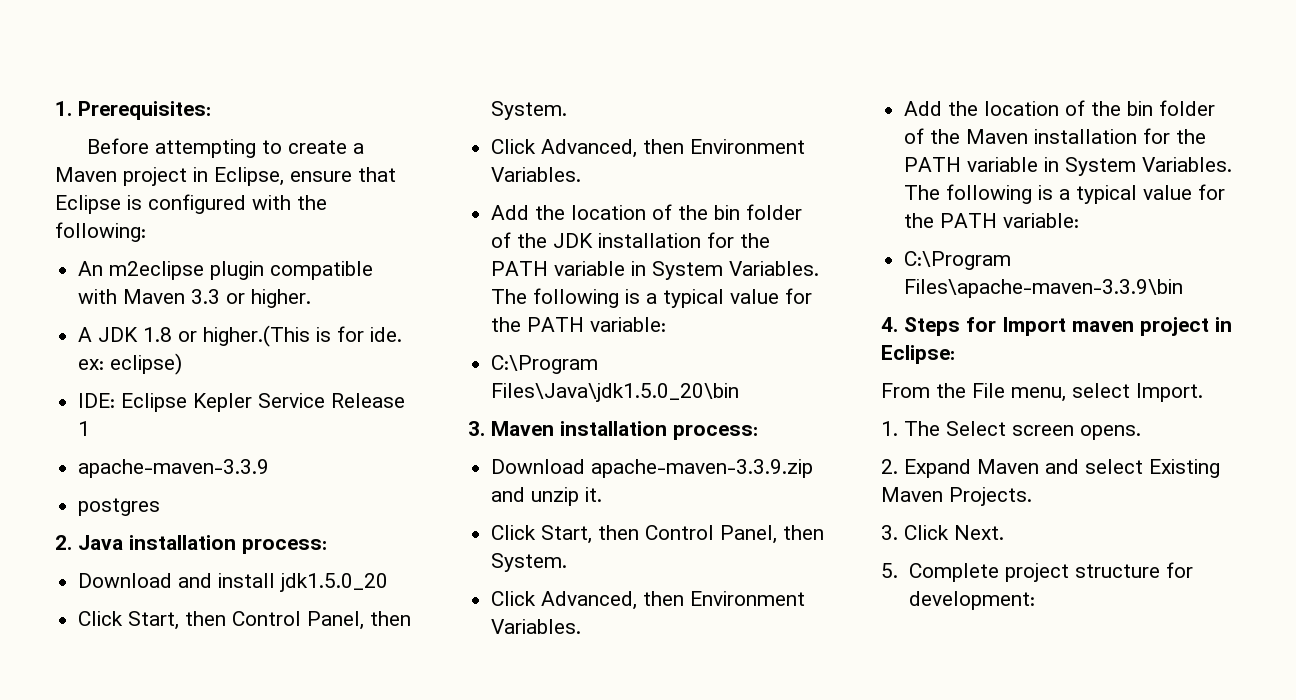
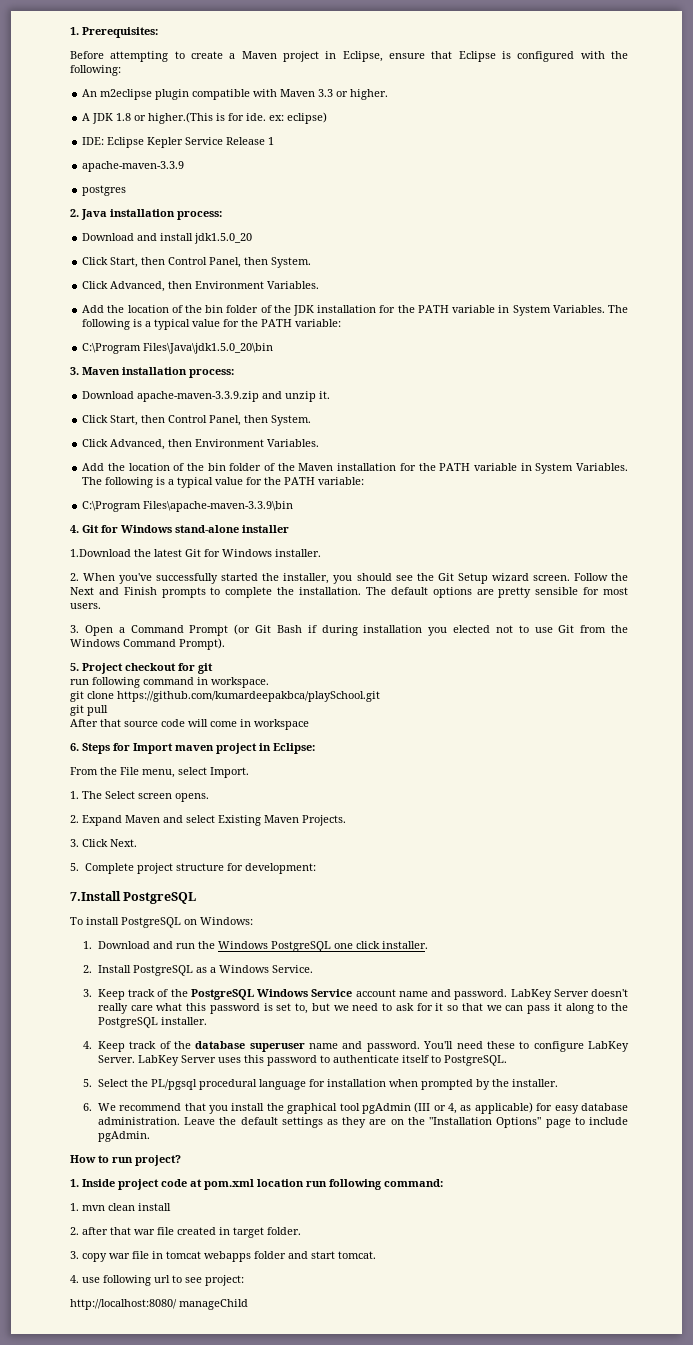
- 4. Steps for Import maven project in Eclipse:
+ 4. Git for Windows stand-alone installer
+ 1.Download the latest Git for Windows installer.
+ 2. When you've successfully started the installer, you should see the Git Setup wizard screen. Follow the Next and Finish prompts to complete the installation. The default options are pretty sensible for most users.
+ 3. Open a Command Prompt (or Git Bash if during installation you elected not to use Git from the Windows Command Prompt).
+ 5. Project checkout for git
+ run following command in workspace.
+ git clone https://github.com/kumardeepakbca/playSchool.git
+ git pull
+ After that source code will come in workspace
+ 6. Steps for Import maven project in Eclipse:
+ 7.Install PostgreSQL
+ To install PostgreSQL on Windows:
+ 1. Download and run the Windows PostgreSQL one click installer.
+ 2. Install PostgreSQL as a Windows Service.
+ 3. Keep track of the PostgreSQL Windows Service account name and password. LabKey Server doesn't really care what this password is set to, but we need to ask for it so that we can pass it along to the PostgreSQL installer.
+ 4. Keep track of the database superuser name and password. You'll need these to configure LabKey Server. LabKey Server uses this password to authenticate itself to PostgreSQL.
+ 5. Select the PL/pgsql procedural language for installation when prompted by the installer.
+ 6. We recommend that you install the graphical tool pgAdmin (III or 4, as applicable) for easy database administration. Leave the default settings as they are on the "Installation Options" page to include pgAdmin.
+ How to run project?
+ 1. Inside project code at pom.xml location run following command:
+ 1. mvn clean install
+ 2. after that war file created in target folder.
+ 3. copy war file in tomcat webapps folder and start tomcat.
+ 4. use following url to see project:
+ http://localhost:8080/ manageChild

